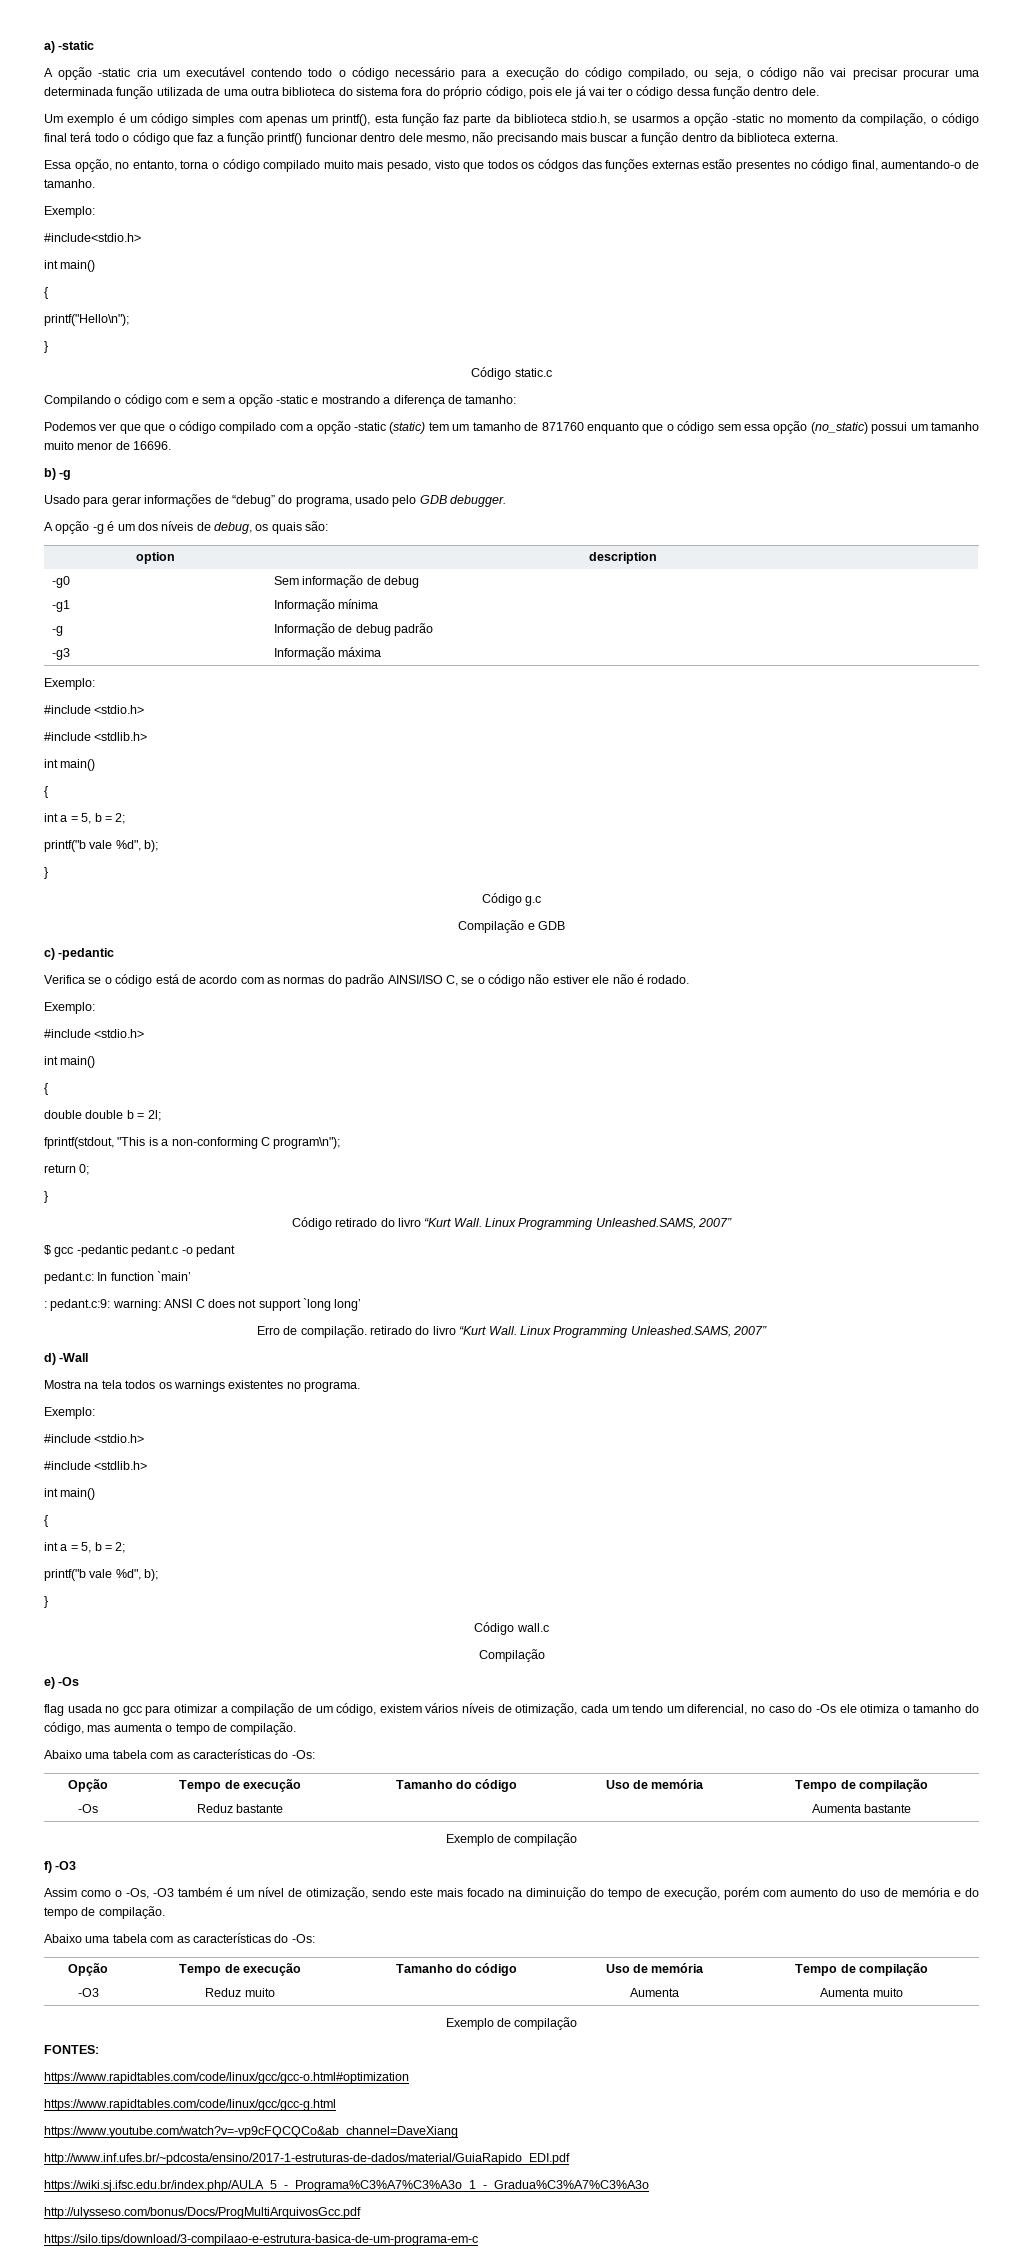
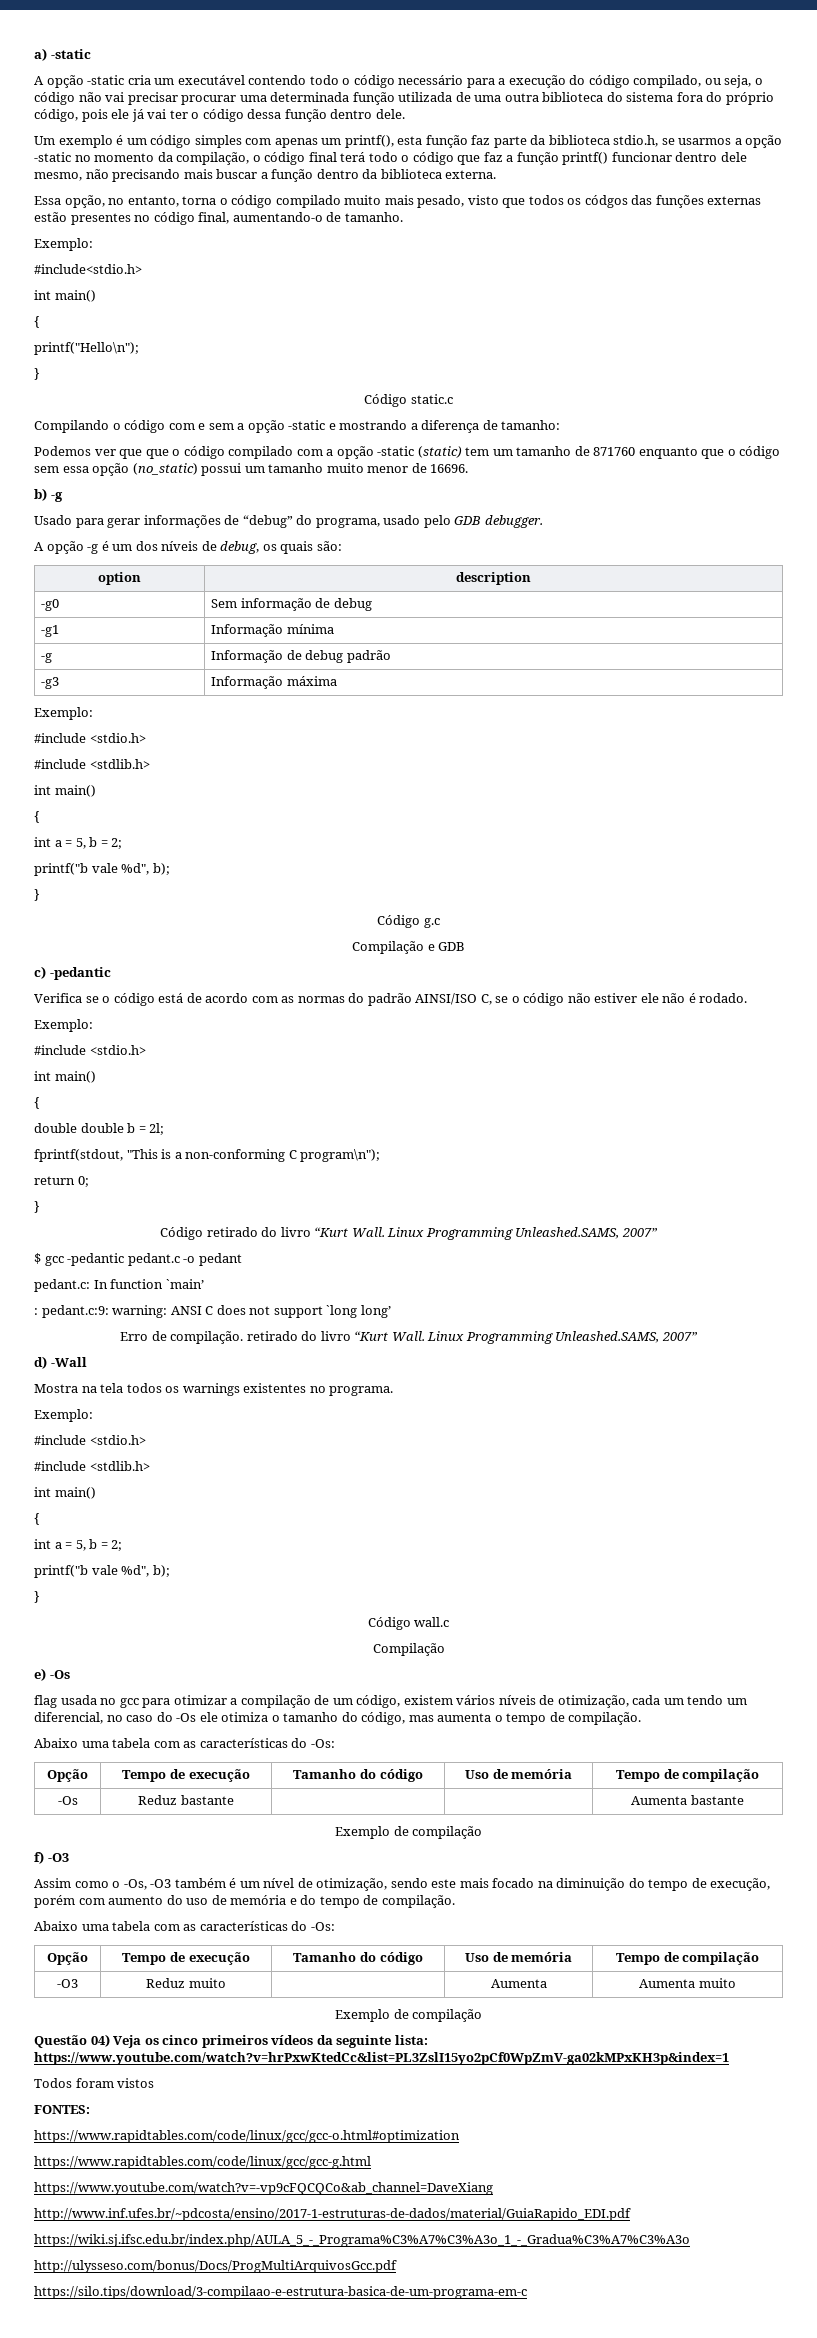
+ Questão 04) Veja os cinco primeiros vídeos da seguinte lista: https://www.youtube.com/watch?v=hrPxwKtedCc&list=PL3ZslI15yo2pCf0WpZmV-ga02kMPxKH3p&index=1
+ Todos foram vistos

